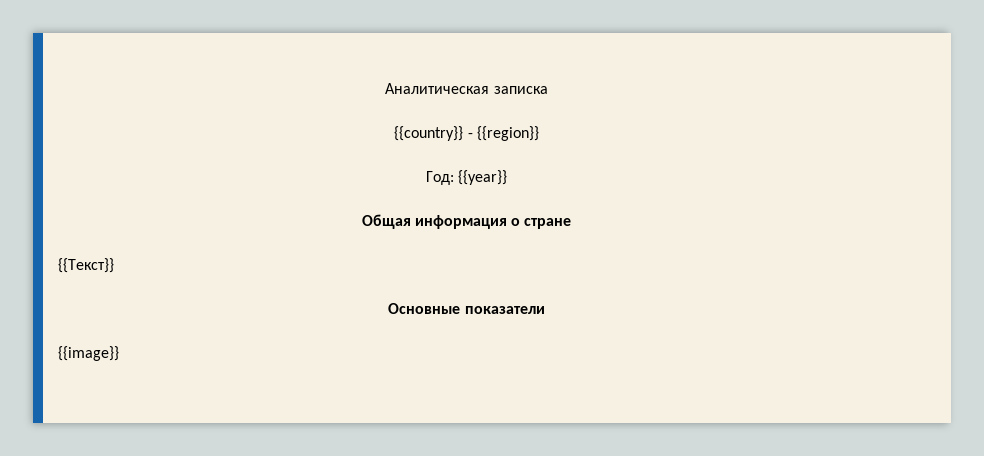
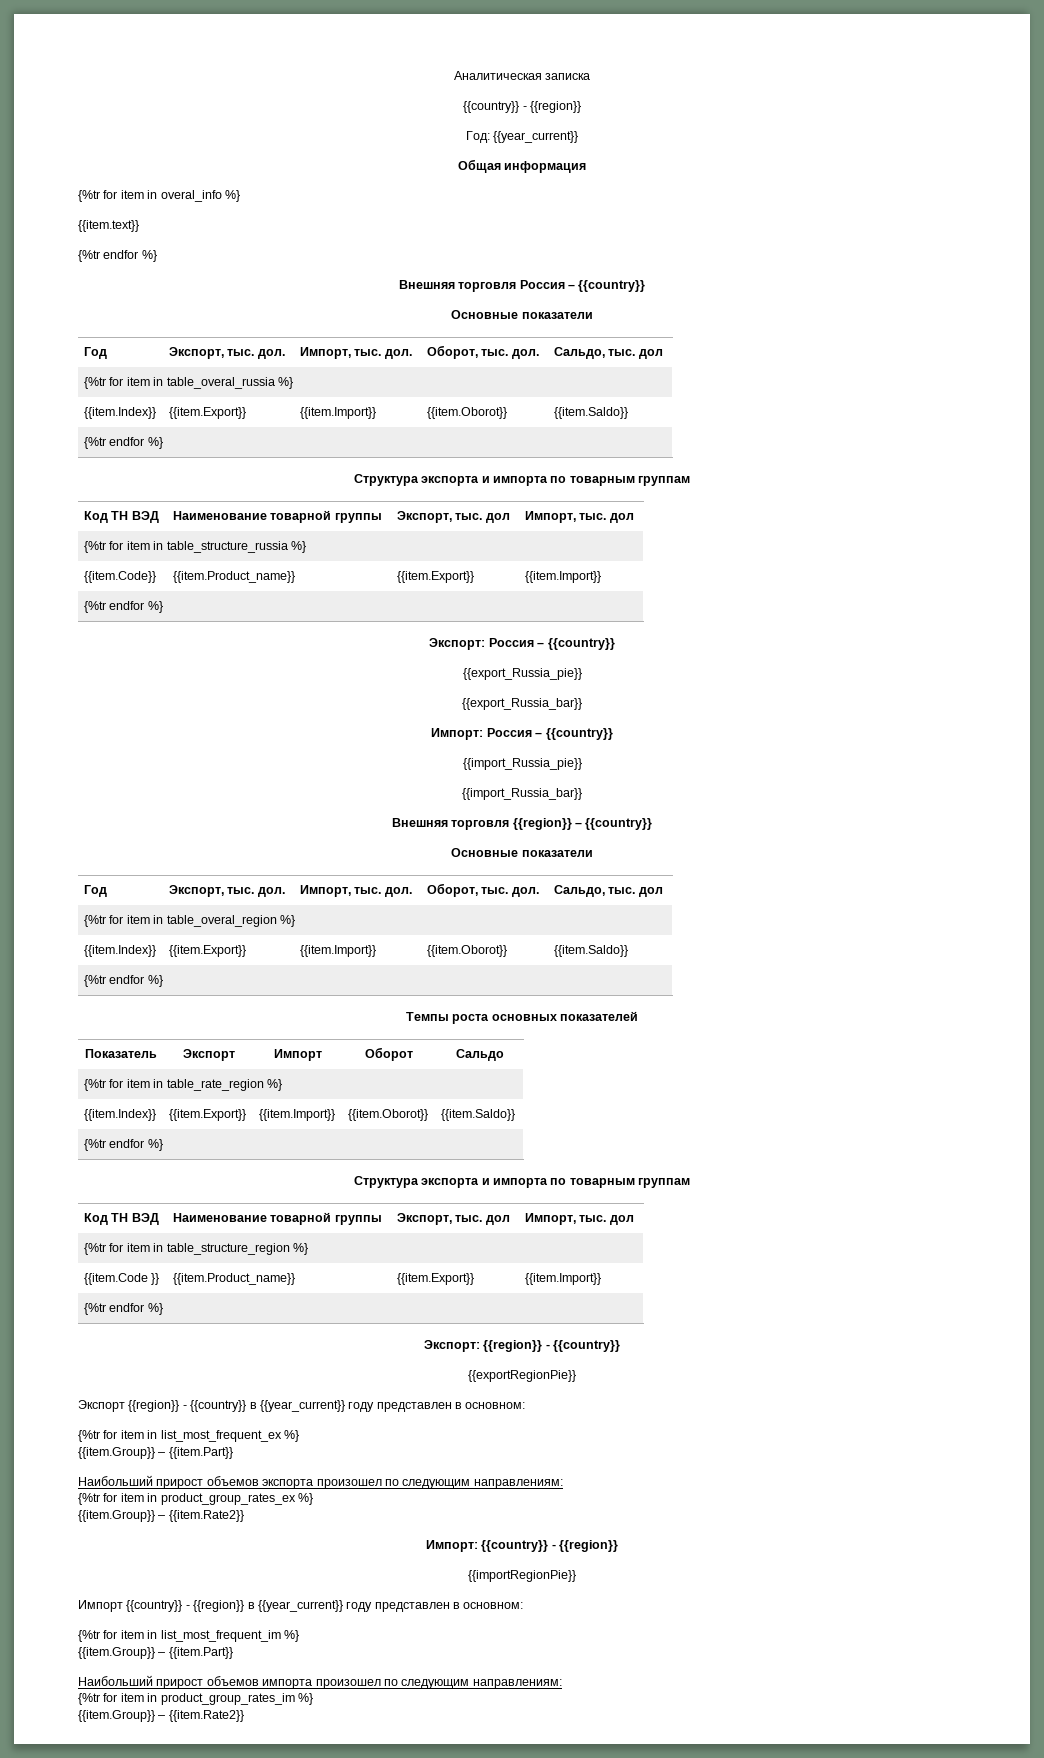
- Год: {{year}}
+ Год: {{year_current}}
- Общая информация о стране
- {{Текст}}
+ Общая информация
+ {%tr for item in overal_info %}
+ {{item.text}}
+ {%tr endfor %}
+ Внешняя торговля Россия – {{country}}
  Основные показатели
- {{image}}
+ Год | Экспорт, тыс. дол. | Импорт, тыс. дол. | Оборот, тыс. дол. | Сальдо, тыс. дол
+ {%tr for item in table_overal_russia %}
+ {{item.Index}} | {{item.Export}} | {{item.Import}} | {{item.Oborot}} | {{item.Saldo}}
+ {%tr endfor %}
+ Структура экспорта и импорта по товарным группам
+ Код ТН ВЭД | Наименование товарной группы | Экспорт, тыс. дол | Импорт, тыс. дол
+ {%tr for item in table_structure_russia %}
+ {{item.Code}} | {{item.Product_name}} | {{item.Export}} | {{item.Import}}
+ {%tr endfor %}
+ Экспорт: Россия – {{country}}
+ {{export_Russia_pie}}
+ {{export_Russia_bar}}
+ Импорт: Россия – {{country}}
+ {{import_Russia_pie}}
+ {{import_Russia_bar}}
+ Внешняя торговля {{region}} – {{country}}
+ Основные показатели
+ Год | Экспорт, тыс. дол. | Импорт, тыс. дол. | Оборот, тыс. дол. | Сальдо, тыс. дол
+ {%tr for item in table_overal_region %}
+ {{item.Index}} | {{item.Export}} | {{item.Import}} | {{item.Oborot}} | {{item.Saldo}}
+ {%tr endfor %}
+ Темпы роста основных показателей
+ Показатель | Экспорт | Импорт | Оборот | Сальдо
+ {%tr for item in table_rate_region %}
+ {{item.Index}} | {{item.Export}} | {{item.Import}} | {{item.Oborot}} | {{item.Saldo}}
+ {%tr endfor %}
+ Структура экспорта и импорта по товарным группам
+ Код ТН ВЭД | Наименование товарной группы | Экспорт, тыс. дол | Импорт, тыс. дол
+ {%tr for item in table_structure_region %}
+ {{item.Code }} | {{item.Product_name}} | {{item.Export}} | {{item.Import}}
+ {%tr endfor %}
+ Экспорт: {{region}} - {{country}}
+ {{exportRegionPie}}
+ Экспорт {{region}} - {{country}} в {{year_current}} году представлен в основном:
+ {%tr for item in list_most_frequent_ex %}
+ {{item.Group}} – {{item.Part}}
+ Наибольший прирост объемов экспорта произошел по следующим направлениям:
+ {%tr for item in product_group_rates_ex %}
+ {{item.Group}} – {{item.Rate2}}
+ Импорт: {{country}} - {{region}}
+ {{importRegionPie}}
+ Импорт {{country}} - {{region}} в {{year_current}} году представлен в основном:
+ {%tr for item in list_most_frequent_im %}
+ {{item.Group}} – {{item.Part}}
+ Наибольший прирост объемов импорта произошел по следующим направлениям:
+ {%tr for item in product_group_rates_im %}
+ {{item.Group}} – {{item.Rate2}}

